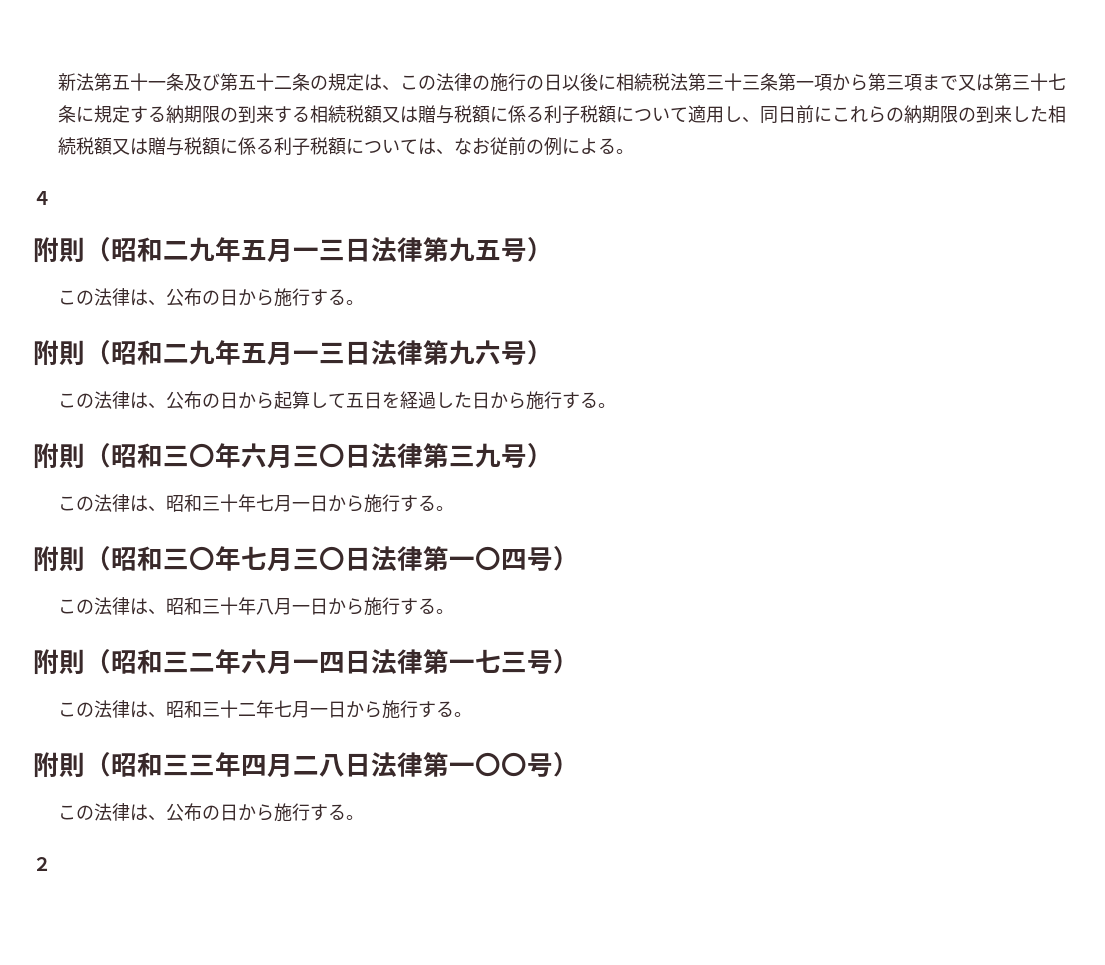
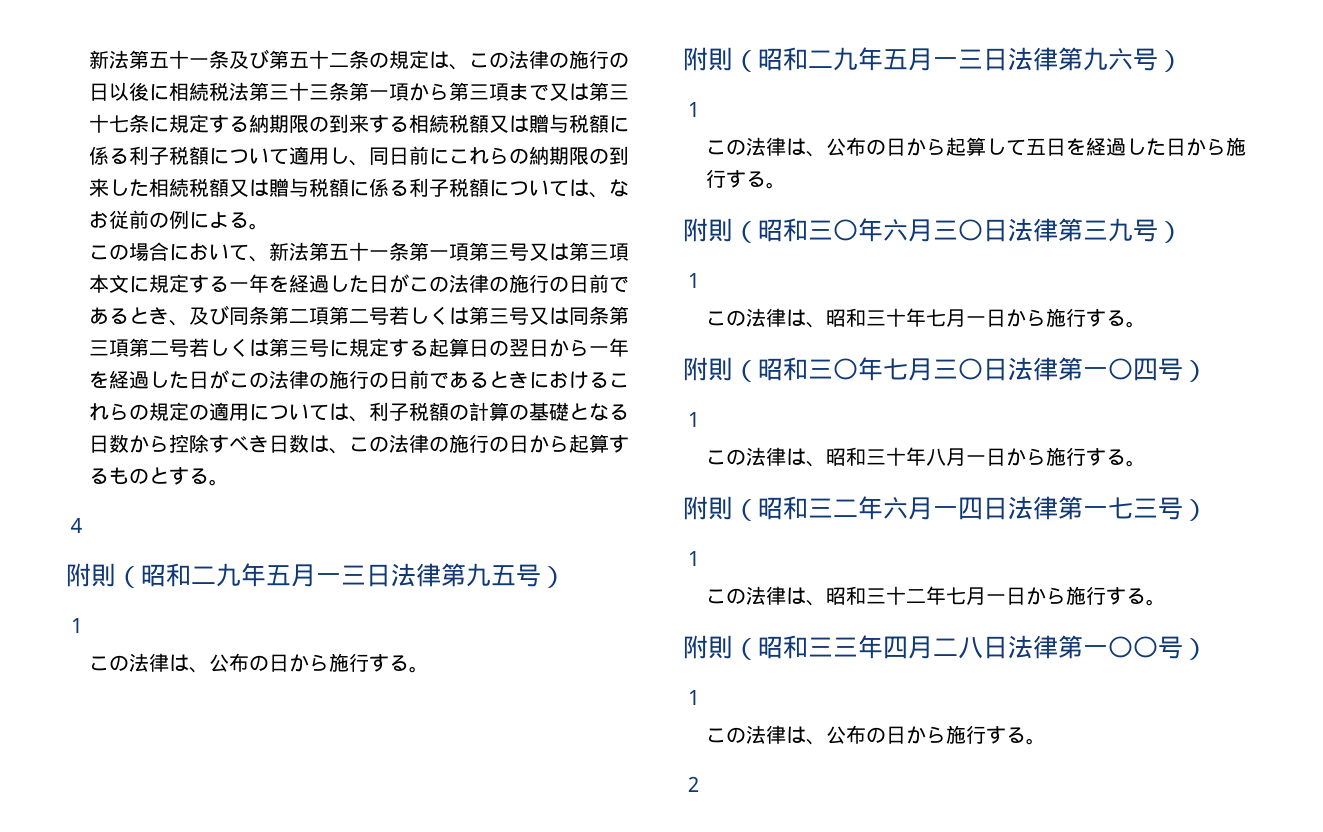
+ この場合において、新法第五十一条第一項第三号又は第三項本文に規定する一年を経過した日がこの法律の施行の日前であるとき、及び同条第二項第二号若しくは第三号又は同条第三項第二号若しくは第三号に規定する起算日の翌日から一年を経過した日がこの法律の施行の日前であるときにおけるこれらの規定の適用については、利子税額の計算の基礎となる日数から控除すべき日数は、この法律の施行の日から起算するものとする。
  附則（昭和二九年五月一三日法律第九五号）
+ １
  附則（昭和二九年五月一三日法律第九六号）
+ １
  附則（昭和三〇年六月三〇日法律第三九号）
+ １
  附則（昭和三〇年七月三〇日法律第一〇四号）
+ １
  附則（昭和三二年六月一四日法律第一七三号）
+ １
  附則（昭和三三年四月二八日法律第一〇〇号）
+ １

